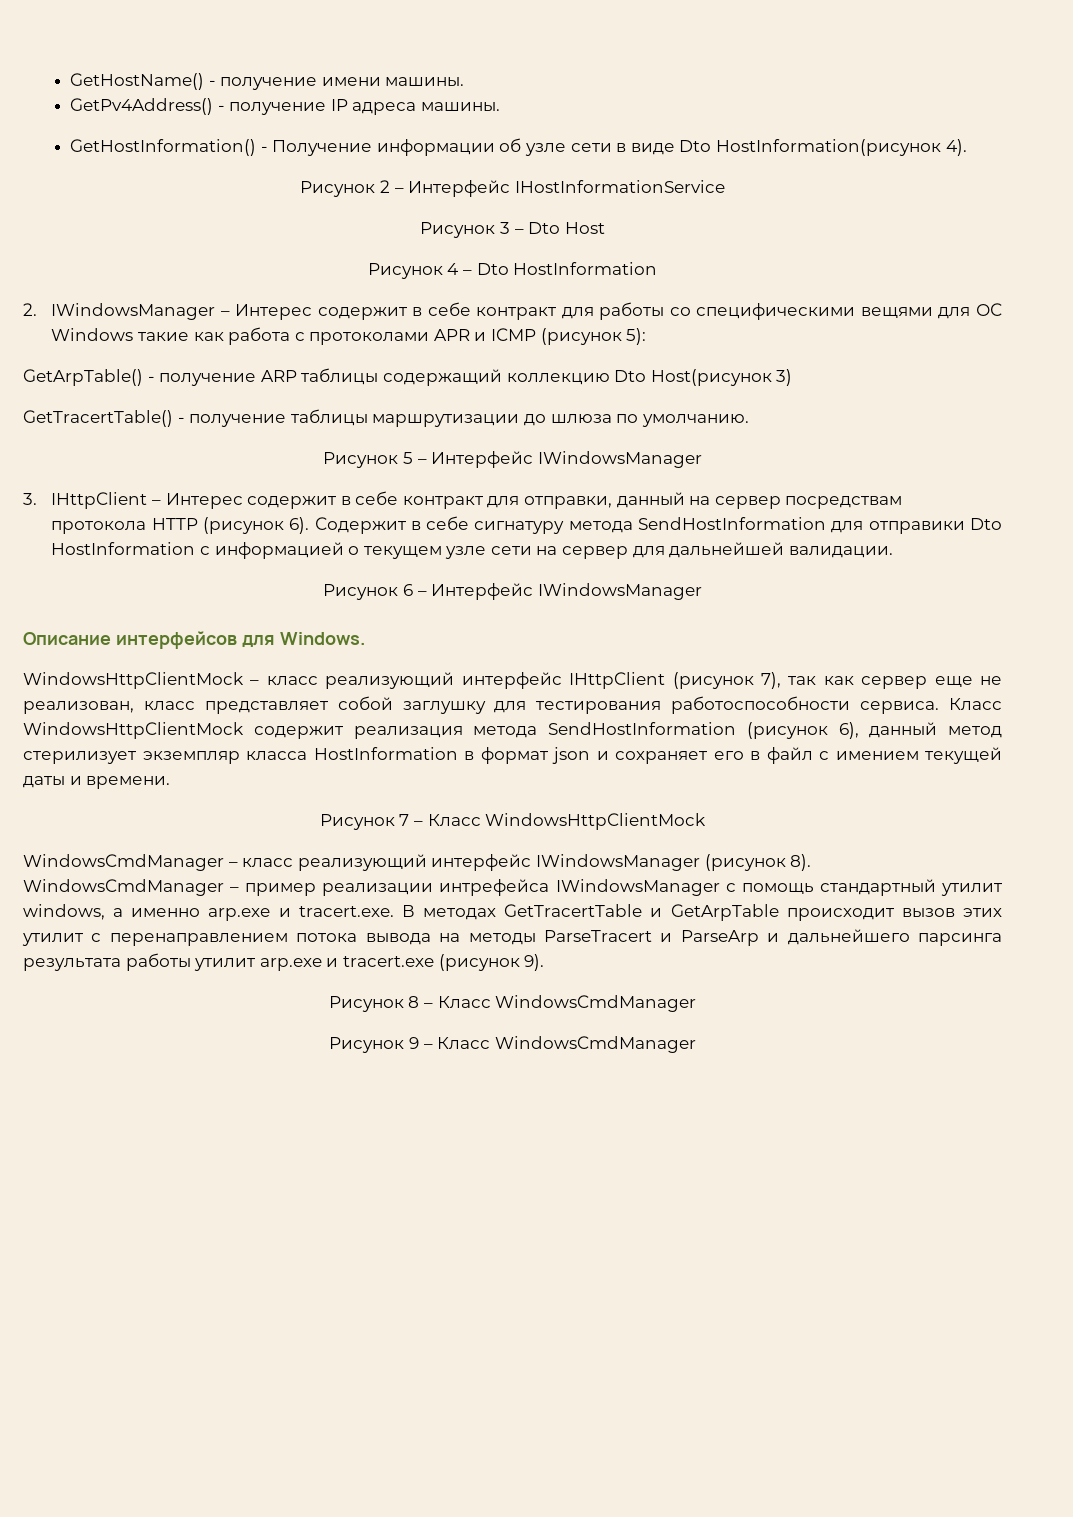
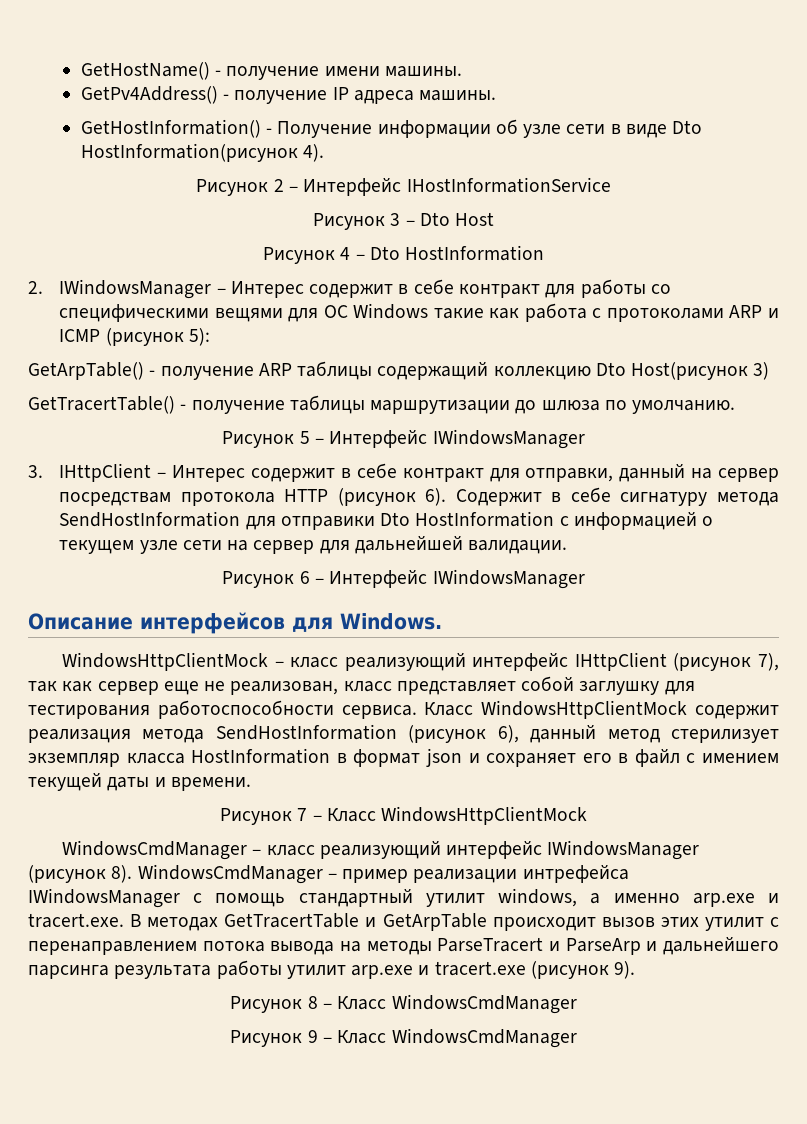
- 2. IWindowsManager – Интерес содержит в себе контракт для работы со специфическими вещями для ОС Windows такие как работа с протоколами APR и ICMP (рисунок 5):
+ 2. IWindowsManager – Интерес содержит в себе контракт для работы со специфическими вещями для ОС Windows такие как работа с протоколами ARP и ICMP (рисунок 5):

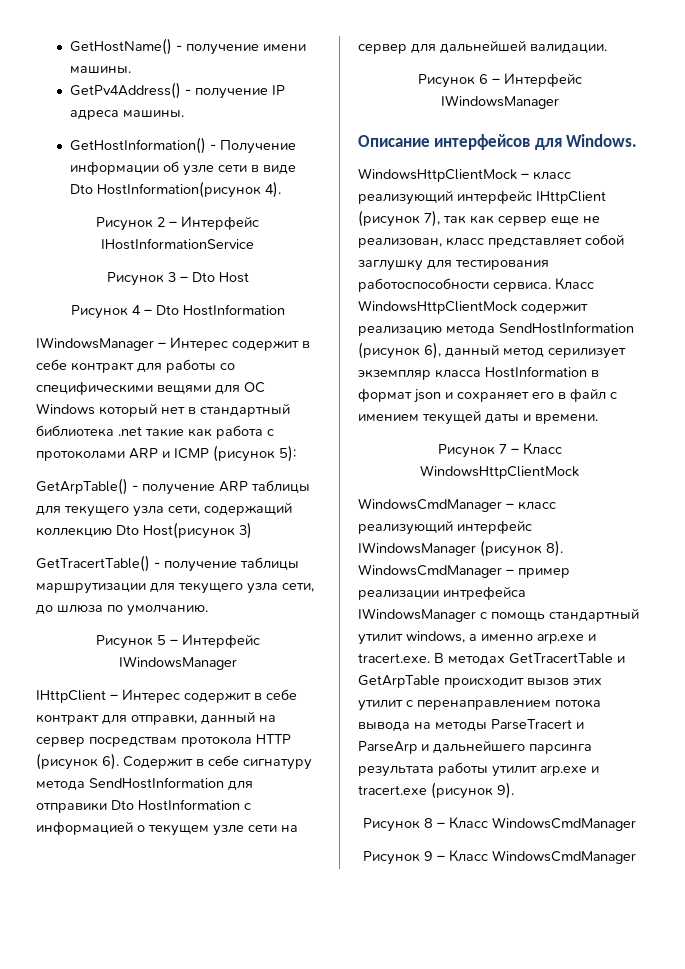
- 2. IWindowsManager – Интерес содержит в себе контракт для работы со специфическими вещями для ОС Windows такие как работа с протоколами ARP и ICMP (рисунок 5):
+ IWindowsManager – Интерес содержит в себе контракт для работы со специфическими вещями для ОС Windows который нет в стандартный библиотека .net такие как работа с протоколами ARP и ICMP (рисунок 5):
- GetArpTable() - получение ARP таблицы содержащий коллекцию Dto Host(рисунок 3)
+ GetArpTable() - получение ARP таблицы для текущего узла сети, содержащий коллекцию Dto Host(рисунок 3)
- GetTracertTable() - получение таблицы маршрутизации до шлюза по умолчанию.
+ GetTracertTable() - получение таблицы маршрутизации для текущего узла сети, до шлюза по умолчанию.
- 3. IHttpClient – Интерес содержит в себе контракт для отправки, данный на сервер посредствам протокола HTTP (рисунок 6).
+ IHttpClient – Интерес содержит в себе контракт для отправки, данный на сервер посредствам протокола HTTP (рисунок 6).
- Класс WindowsHttpClientMock содержит реализация метода SendHostInformation (рисунок 6), данный метод стерилизует экземпляр класса HostInformation в формат json и сохраняет его в файл с имением текущей даты и времени.
+ Класс WindowsHttpClientMock содержит реализацию метода SendHostInformation (рисунок 6), данный метод серилизует экземпляр класса HostInformation в формат json и сохраняет его в файл с имением текущей даты и времени.

